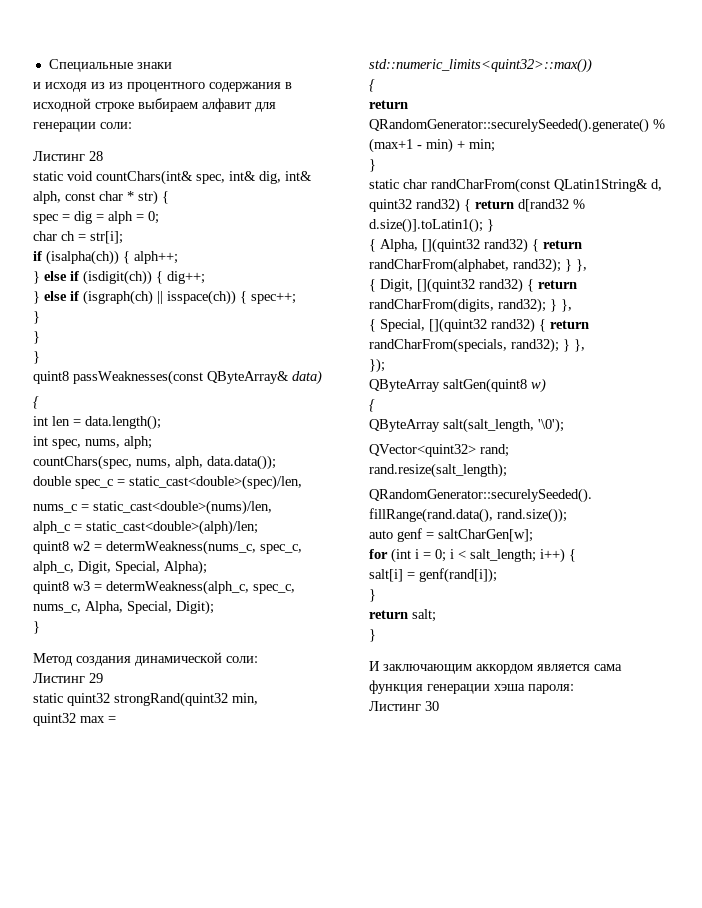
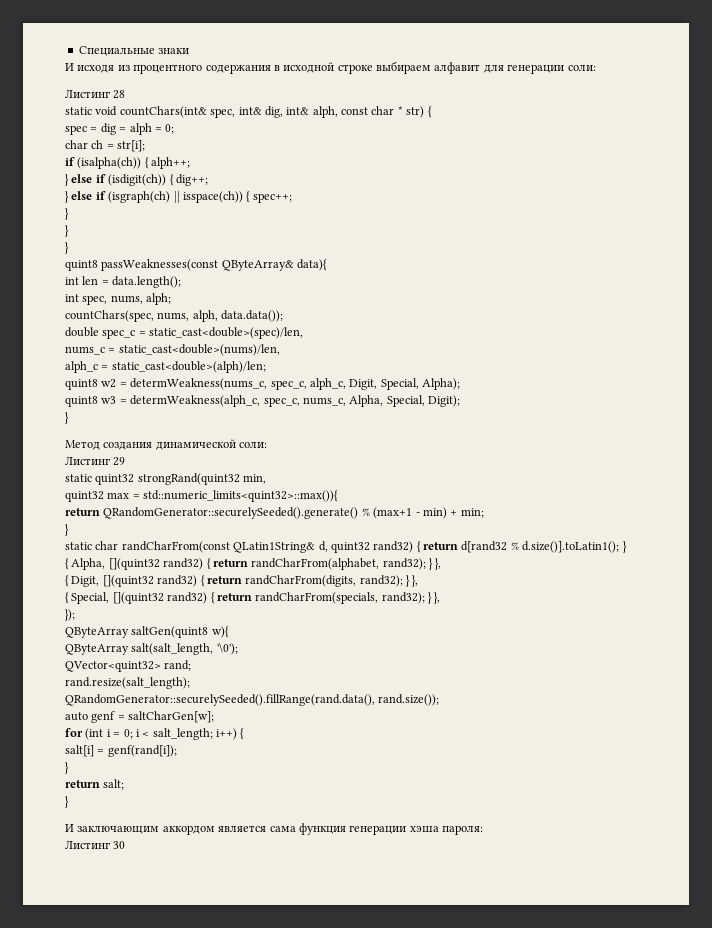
- и исходя из из процентного содержания в исходной строке выбираем алфавит для генерации соли:
+ И исходя из процентного содержания в исходной строке выбираем алфавит для генерации соли:
- quint8 passWeaknesses(const QByteArray& data)
- {
+ quint8 passWeaknesses(const QByteArray& data){
- quint32 max = std::numeric_limits<quint32>::max())
- {
+ quint32 max = std::numeric_limits<quint32>::max()){
- QByteArray saltGen(quint8 w)
- {
+ QByteArray saltGen(quint8 w){

